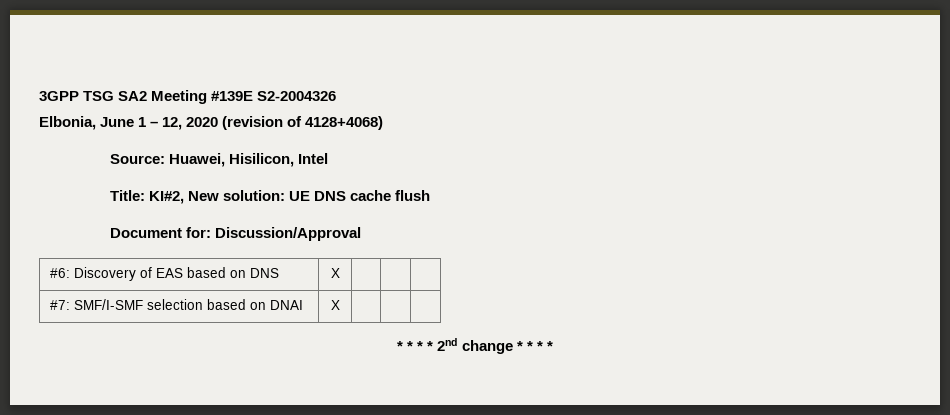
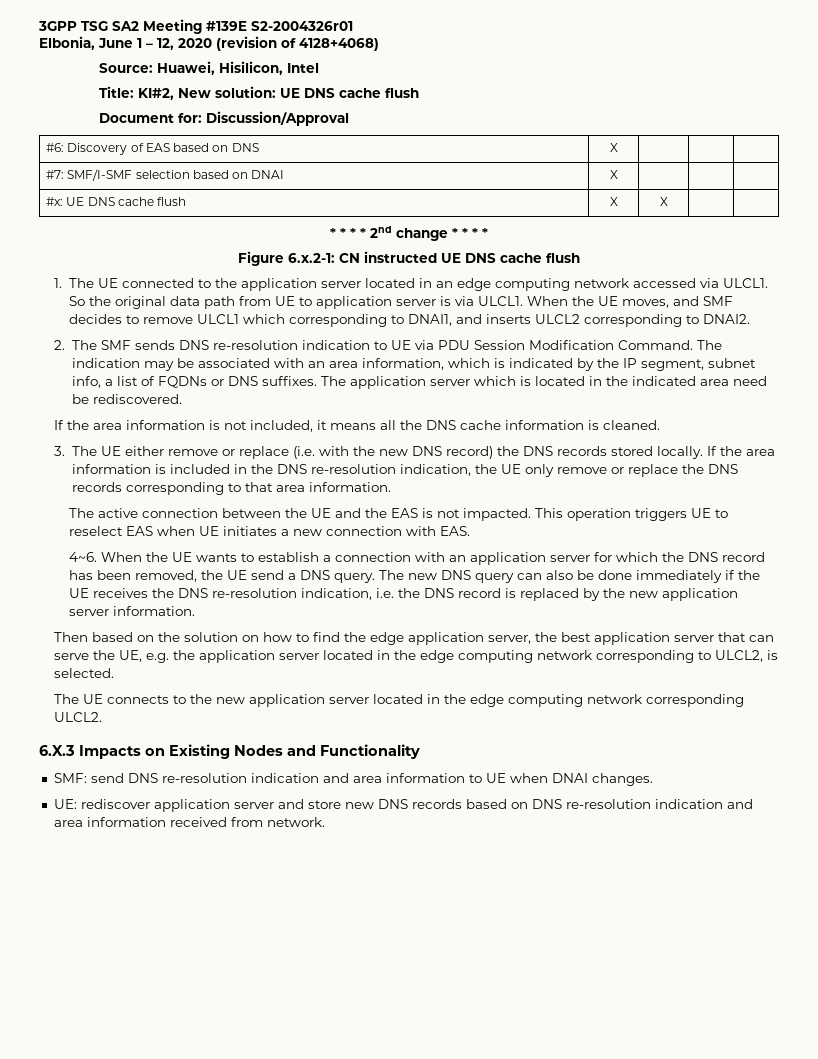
- 3GPP TSG SA2 Meeting #139E S2-2004326
+ 3GPP TSG SA2 Meeting #139E S2-2004326r01
+ #x: UE DNS cache flush | X | X | |
+ Figure 6.x.2-1: CN instructed UE DNS cache flush
+ 1. The UE connected to the application server located in an edge computing network accessed via ULCL1. So the original data path from UE to application server is via ULCL1. When the UE moves, and SMF decides to remove ULCL1 which corresponding to DNAI1, and inserts ULCL2 corresponding to DNAI2.
+ 2. The SMF sends DNS re-resolution indication to UE via PDU Session Modification Command. The indication may be associated with an area information, which is indicated by the IP segment, subnet info, a list of FQDNs or DNS suffixes. The application server which is located in the indicated area need be rediscovered.
+ If the area information is not included, it means all the DNS cache information is cleaned.
+ 3. The UE either remove or replace (i.e. with the new DNS record) the DNS records stored locally. If the area information is included in the DNS re-resolution indication, the UE only remove or replace the DNS records corresponding to that area information.
+ The active connection between the UE and the EAS is not impacted. This operation triggers UE to reselect EAS when UE initiates a new connection with EAS.
+ 4~6. When the UE wants to establish a connection with an application server for which the DNS record has been removed, the UE send a DNS query. The new DNS query can also be done immediately if the UE receives the DNS re-resolution indication, i.e. the DNS record is replaced by the new application server information.
+ Then based on the solution on how to find the edge application server, the best application server that can serve the UE, e.g. the application server located in the edge computing network corresponding to ULCL2, is selected.
+ The UE connects to the new application server located in the edge computing network corresponding ULCL2.
+ 6.X.3 Impacts on Existing Nodes and Functionality
+ SMF: send DNS re-resolution indication and area information to UE when DNAI changes.
+ UE: rediscover application server and store new DNS records based on DNS re-resolution indication and area information received from network.

